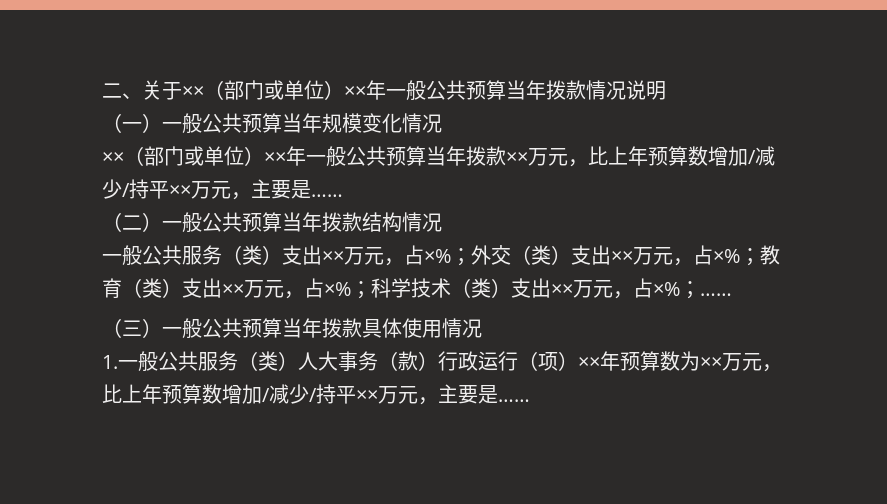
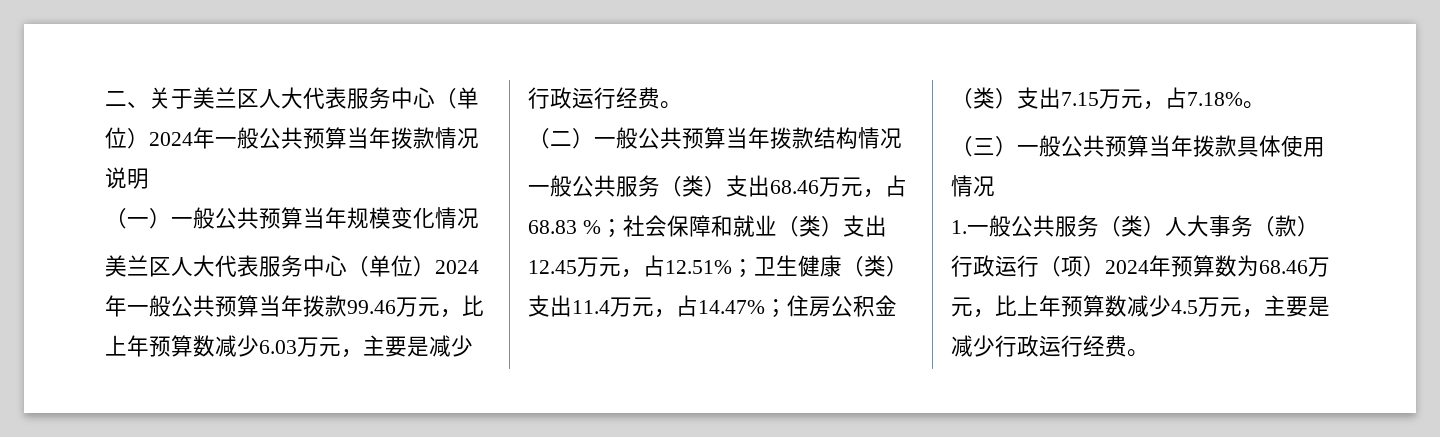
- 二、关于××（部门或单位）××年一般公共预算当年拨款情况说明
+ 二、关于美兰区人大代表服务中心（单位）2024年一般公共预算当年拨款情况说明
- ××（部门或单位）××年一般公共预算当年拨款××万元，比上年预算数增加/减少/持平××万元，主要是……
+ 美兰区人大代表服务中心（单位）2024年一般公共预算当年拨款99.46万元，比上年预算数减少6.03万元，主要是减少行政运行经费。
- 一般公共服务（类）支出××万元，占×%；外交（类）支出××万元，占×%；教育（类）支出××万元，占×%；科学技术（类）支出××万元，占×%；……
+ 一般公共服务（类）支出68.46万元，占68.83 %；社会保障和就业（类）支出12.45万元，占12.51%；卫生健康（类）支出11.4万元，占14.47%；住房公积金（类）支出7.15万元，占7.18%。
- 1.一般公共服务（类）人大事务（款）行政运行（项）××年预算数为××万元，比上年预算数增加/减少/持平××万元，主要是……
+ 1.一般公共服务（类）人大事务（款）行政运行（项）2024年预算数为68.46万元，比上年预算数减少4.5万元，主要是减少行政运行经费。

